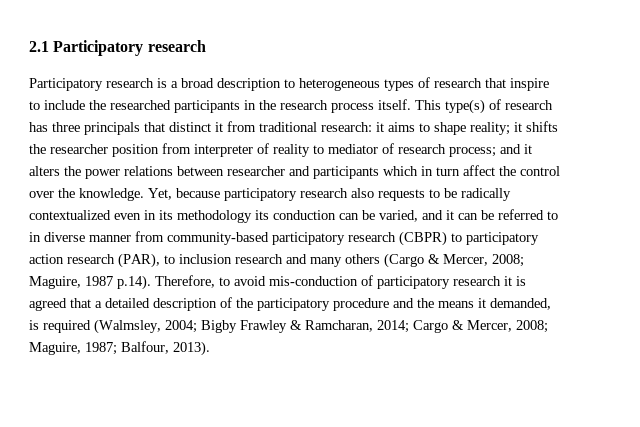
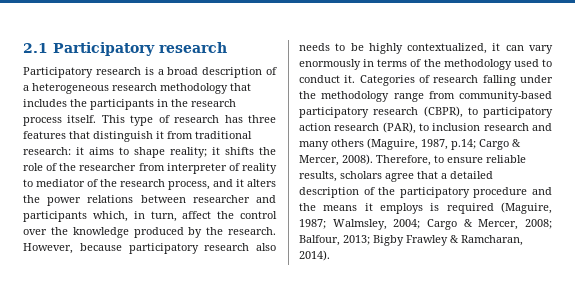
- Participatory research is a broad description to heterogeneous types of research that inspire to include the researched participants in the research process itself.
+ Participatory research is a broad description of a heterogeneous research methodology that includes the participants in the research process itself.
- This type(s) of research has three principals that distinct it from traditional research:
+ This type of research has three features that distinguish it from traditional research:
- it shifts the researcher position from interpreter of reality to mediator of research process; and it alters the power relations between researcher and participants which in turn affect the control over the knowledge. Yet, because participatory research also requests to be radically contextualized even in its methodology its conduction can be varied, and it can be referred to in diverse manner from community-based participatory research (CBPR) to participatory action research (PAR), to inclusion research and many others (Cargo & Mercer, 2008; Maguire, 1987 p.14). Therefore, to avoid mis-conduction of participatory research it is agreed that a detailed description of the participatory procedure and the means it demanded, is required (Walmsley, 2004; Bigby Frawley & Ramcharan, 2014; Cargo & Mercer, 2008; Maguire, 1987; Balfour, 2013).
+ it shifts the role of the researcher from interpreter of reality to mediator of the research process, and it alters the power relations between researcher and participants which, in turn, affect the control over the knowledge produced by the research. However, because participatory research also needs to be highly contextualized, it can vary enormously in terms of the methodology used to conduct it. Categories of research falling under the methodology range from community-based participatory research (CBPR), to participatory action research (PAR), to inclusion research and many others (Maguire, 1987, p.14; Cargo & Mercer, 2008). Therefore, to ensure reliable results, scholars agree that a detailed description of the participatory procedure and the means it employs is required (Maguire, 1987; Walmsley, 2004; Cargo & Mercer, 2008; Balfour, 2013; Bigby Frawley & Ramcharan, 2014).

